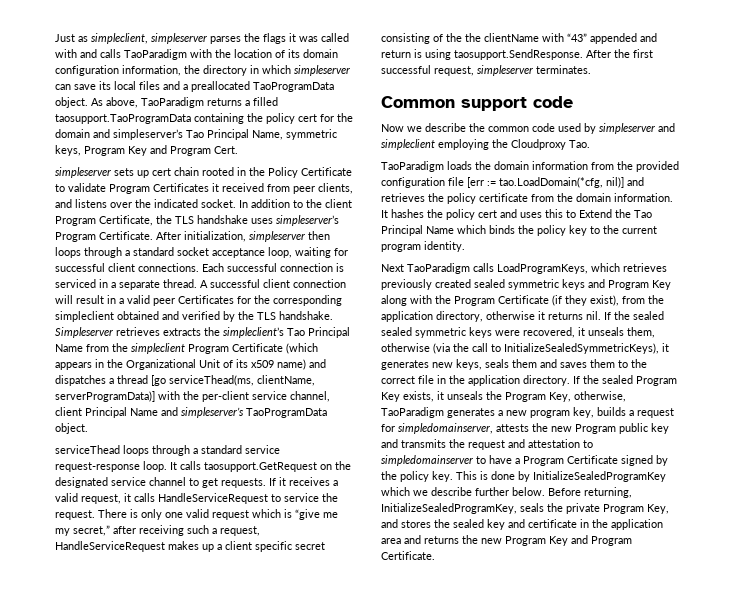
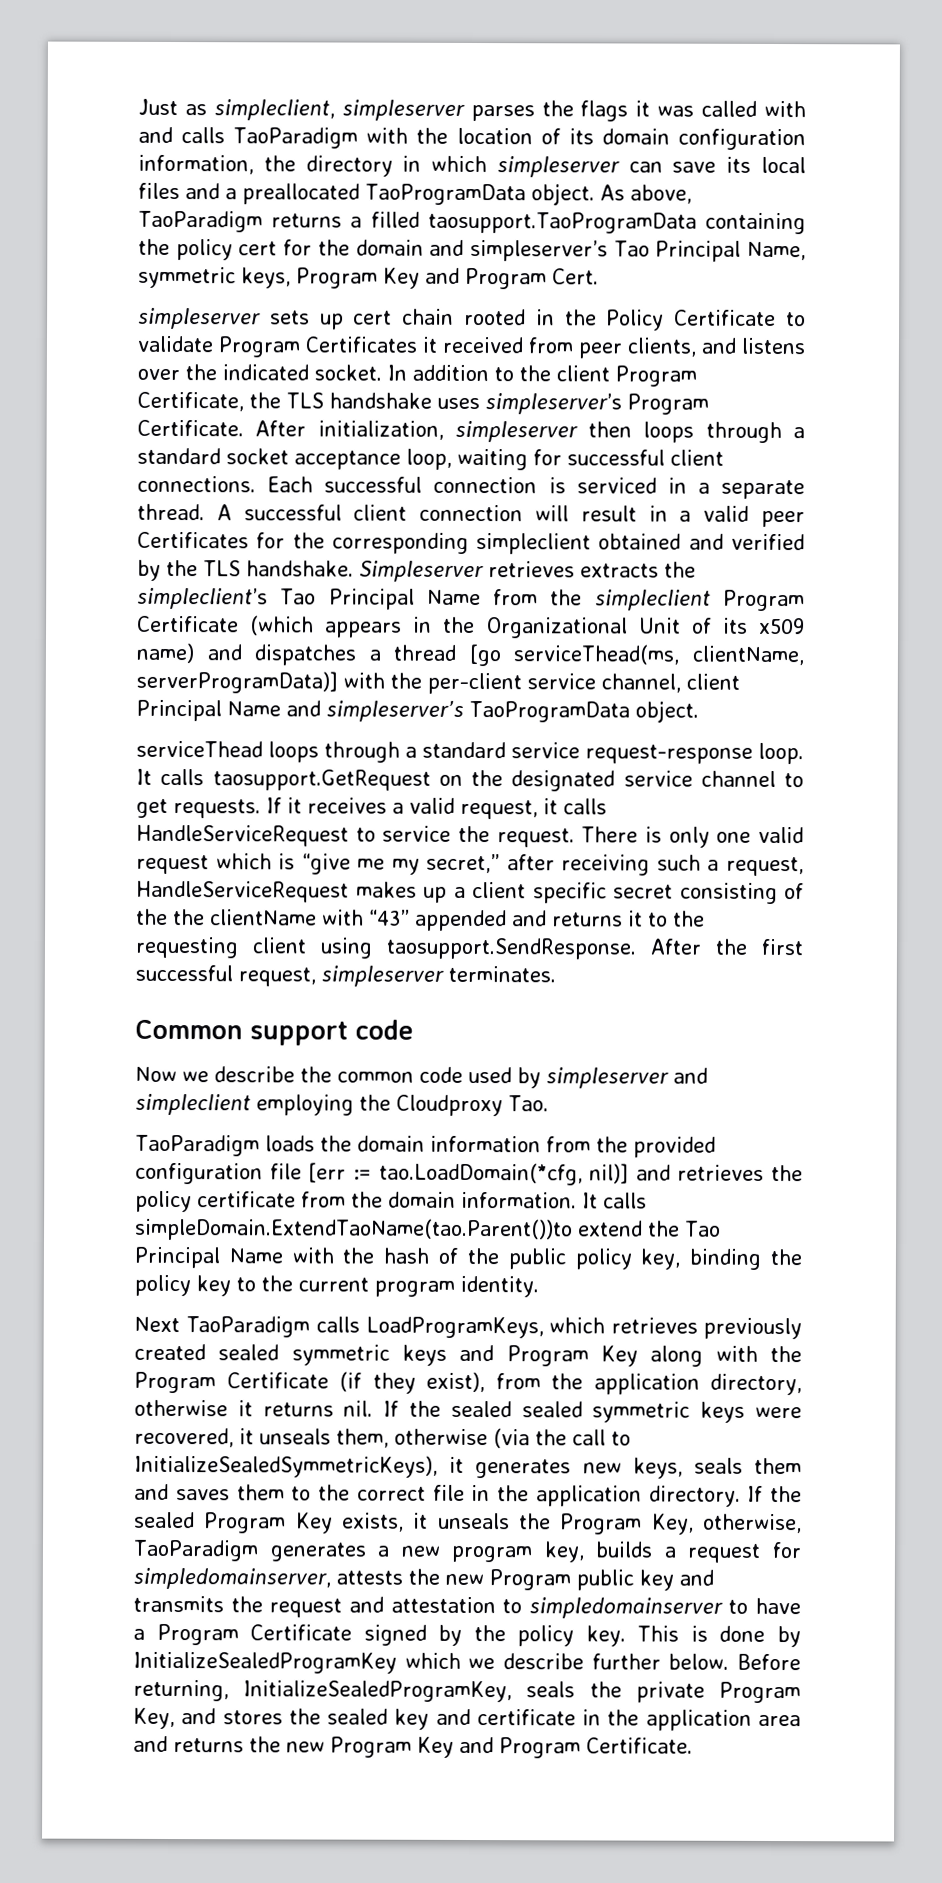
- There is only one valid request which is “give me my secret,” after receiving such a request, HandleServiceRequest makes up a client specific secret consisting of the the clientName with “43” appended and return is using taosupport.SendResponse. After the first successful request, simpleserver terminates.
+ There is only one valid request which is “give me my secret,” after receiving such a request, HandleServiceRequest makes up a client specific secret consisting of the the clientName with “43” appended and returns it to the requesting client using taosupport.SendResponse. After the first successful request, simpleserver terminates.
- It hashes the policy cert and uses this to Extend the Tao Principal Name which binds the policy key to the current program identity.
+ It calls simpleDomain.ExtendTaoName(tao.Parent())to extend the Tao Principal Name with the hash of the public policy key, binding the policy key to the current program identity.

